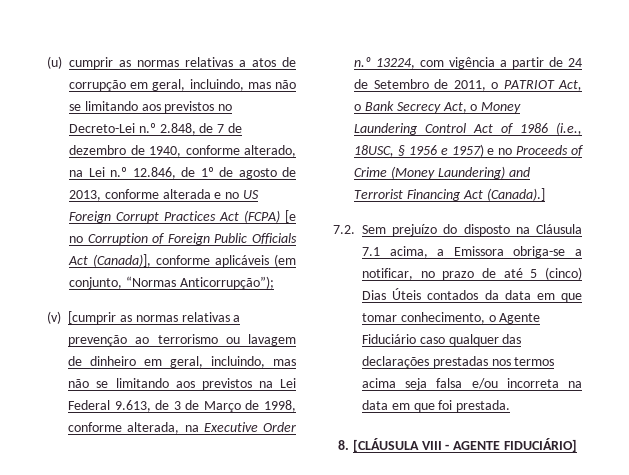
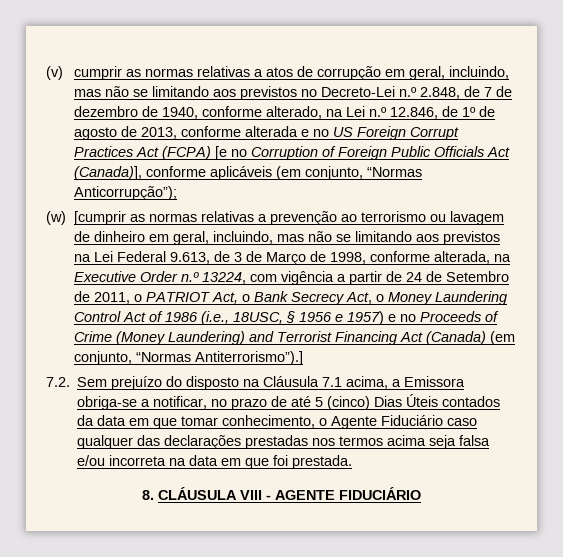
- (u) cumprir as normas relativas a atos de corrupção em geral, incluindo, mas não se limitando aos previstos no Decreto-Lei n.º 2.848, de 7 de dezembro de 1940, conforme alterado, na Lei n.º 12.846, de 1º de agosto de 2013, conforme alterada e no US Foreign Corrupt Practices Act (FCPA) [e no Corruption of Foreign Public Officials Act (Canada)], conforme aplicáveis (em conjunto, “Normas Anticorrupção”);
+ (v) cumprir as normas relativas a atos de corrupção em geral, incluindo, mas não se limitando aos previstos no Decreto-Lei n.º 2.848, de 7 de dezembro de 1940, conforme alterado, na Lei n.º 12.846, de 1º de agosto de 2013, conforme alterada e no US Foreign Corrupt Practices Act (FCPA) [e no Corruption of Foreign Public Officials Act (Canada)], conforme aplicáveis (em conjunto, “Normas Anticorrupção”);
- (v) [cumprir as normas relativas a prevenção ao terrorismo ou lavagem de dinheiro em geral, incluindo, mas não se limitando aos previstos na Lei Federal 9.613, de 3 de Março de 1998, conforme alterada, na Executive Order n.º 13224, com vigência a partir de 24 de Setembro de 2011, o PATRIOT Act, o Bank Secrecy Act, o Money Laundering Control Act of 1986 (i.e., 18USC, § 1956 e 1957) e no Proceeds of Crime (Money Laundering) and Terrorist Financing Act (Canada).]
+ (w) [cumprir as normas relativas a prevenção ao terrorismo ou lavagem de dinheiro em geral, incluindo, mas não se limitando aos previstos na Lei Federal 9.613, de 3 de Março de 1998, conforme alterada, na Executive Order n.º 13224, com vigência a partir de 24 de Setembro de 2011, o PATRIOT Act, o Bank Secrecy Act, o Money Laundering Control Act of 1986 (i.e., 18USC, § 1956 e 1957) e no Proceeds of Crime (Money Laundering) and Terrorist Financing Act (Canada) (em conjunto, “Normas Antiterrorismo”).]
- 8. [CLÁUSULA VIII - AGENTE FIDUCIÁRIO]
+ 8. CLÁUSULA VIII - AGENTE FIDUCIÁRIO

